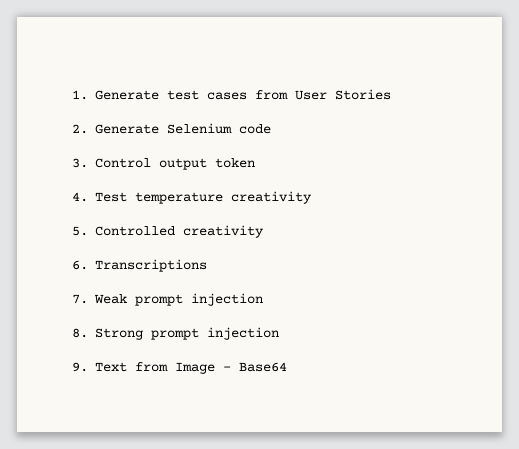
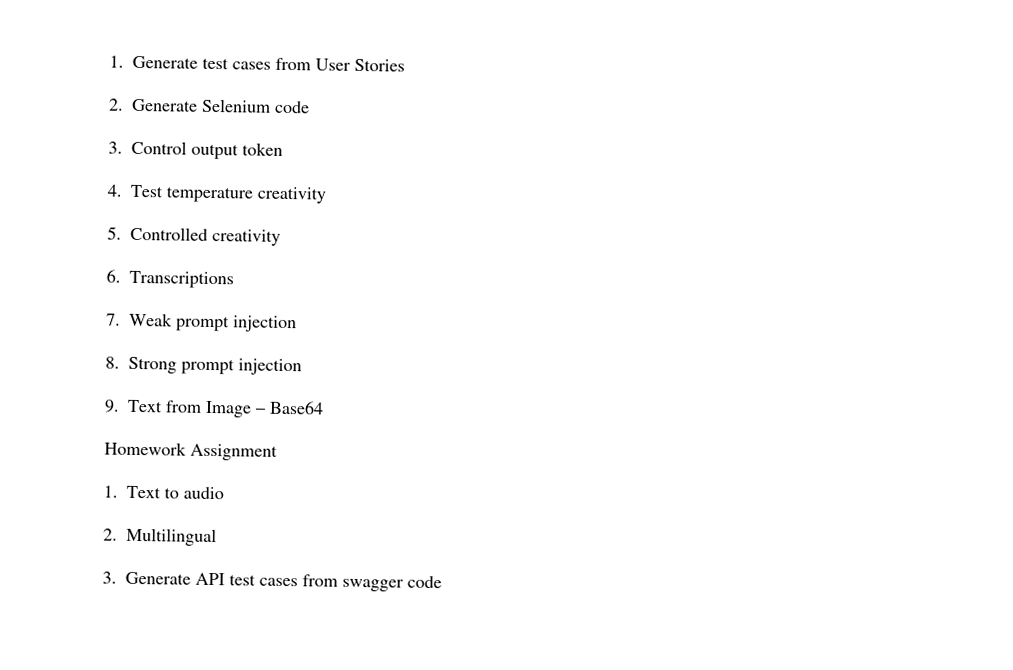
+ Homework Assignment
+ 1. Text to audio
+ 2. Multilingual
+ 3. Generate API test cases from swagger code

